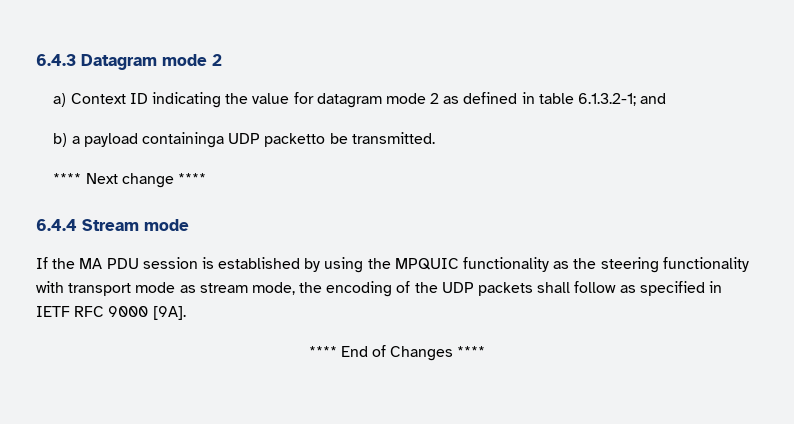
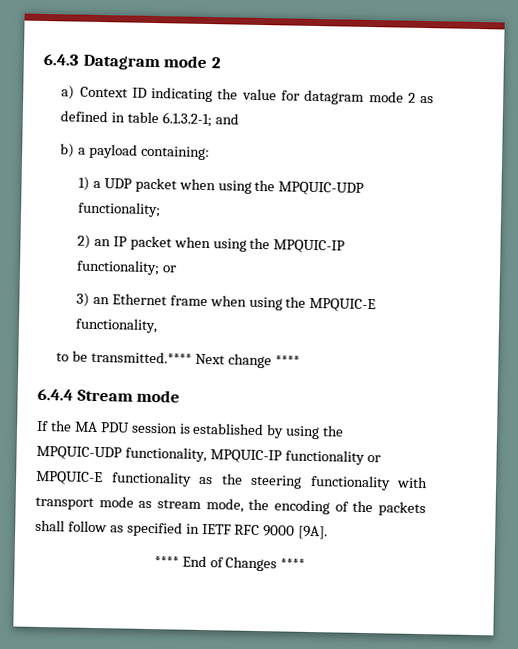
- b) a payload containinga UDP packetto be transmitted.
- **** Next change ****
+ b) a payload containing:
+ 1) a UDP packet when using the MPQUIC-UDP functionality;
+ 2) an IP packet when using the MPQUIC-IP functionality; or
+ 3) an Ethernet frame when using the MPQUIC-E functionality,
+ to be transmitted.**** Next change ****
- If the MA PDU session is established by using the MPQUIC functionality as the steering functionality with transport mode as stream mode, the encoding of the UDP packets shall follow as specified in IETF RFC 9000 [9A].
+ If the MA PDU session is established by using the MPQUIC-UDP functionality, MPQUIC-IP functionality or MPQUIC-E functionality as the steering functionality with transport mode as stream mode, the encoding of the packets shall follow as specified in IETF RFC 9000 [9A].

